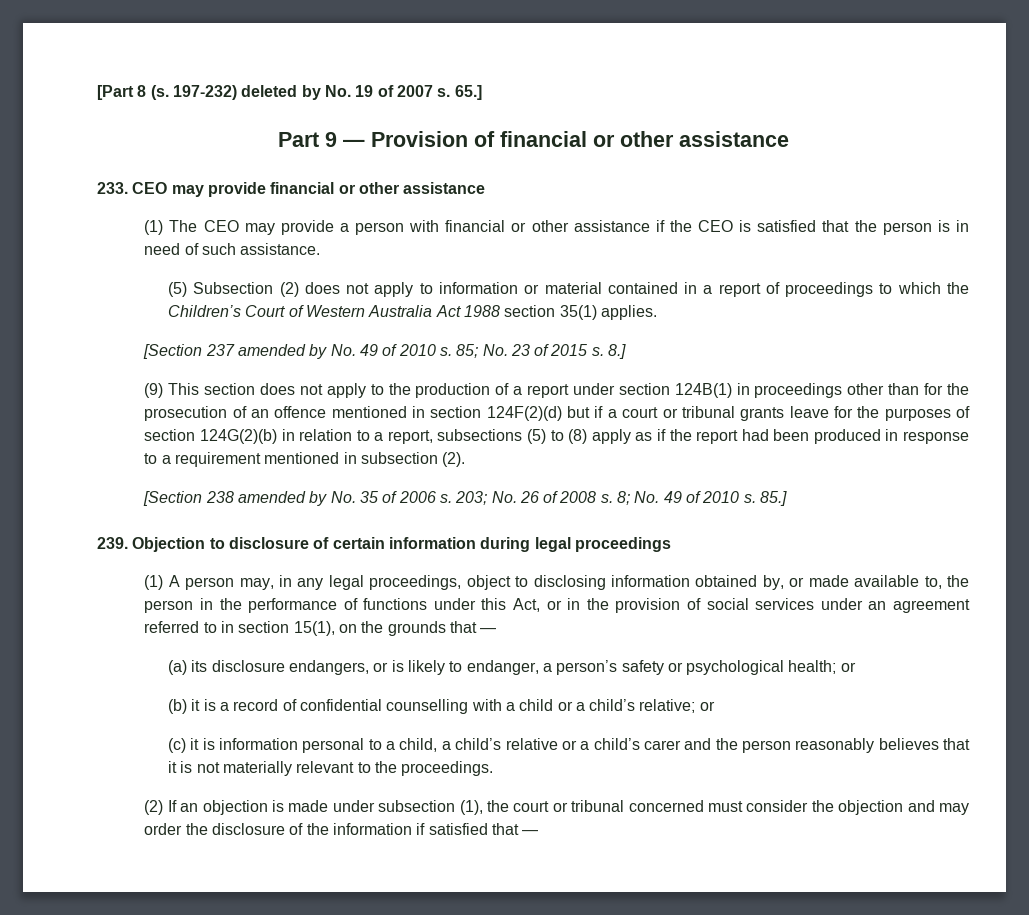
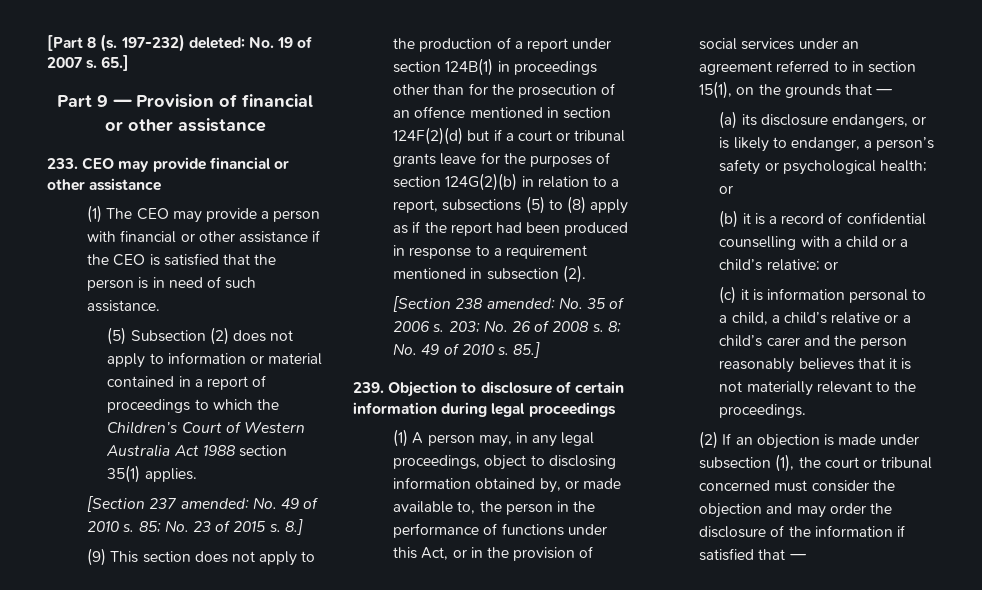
- 197-232) deleted by No. 19 of 2007 s.
+ 197-232) deleted: No. 19 of 2007 s.
- [Section 237 amended by No. 49 of 2010 s.
+ [Section 237 amended: No. 49 of 2010 s.
- [Section 238 amended by No. 35 of 2006 s.
+ [Section 238 amended: No. 35 of 2006 s.

